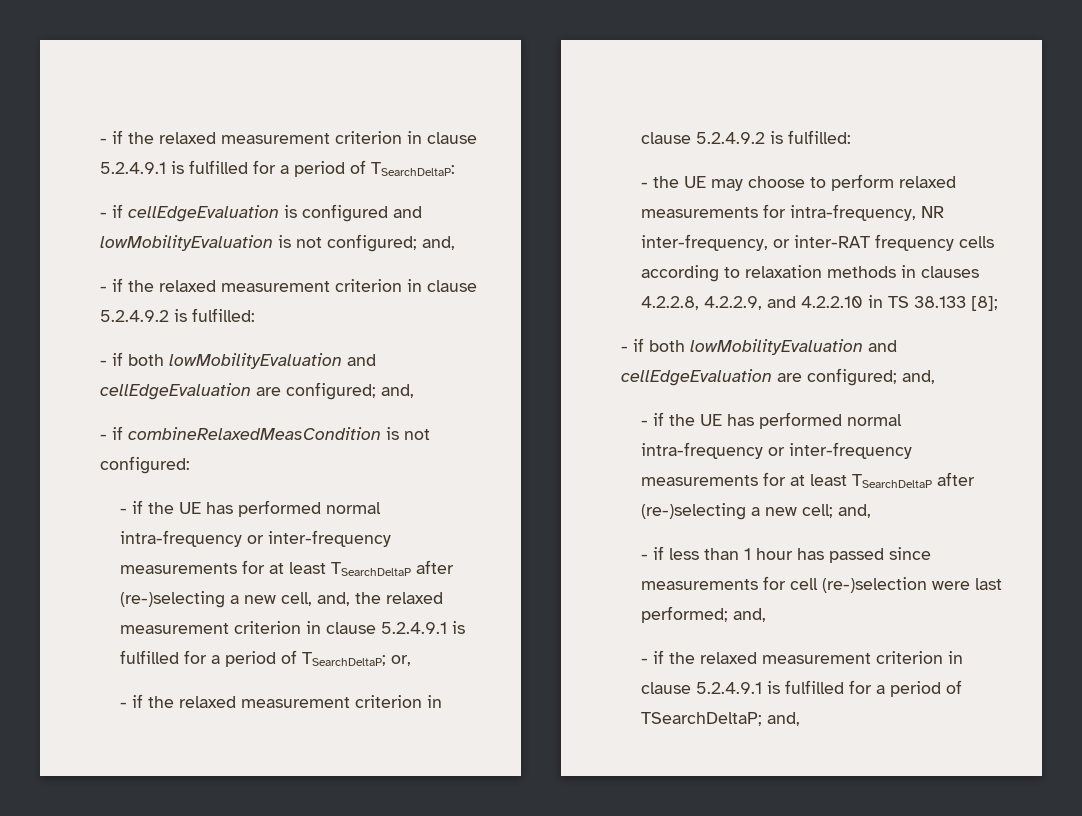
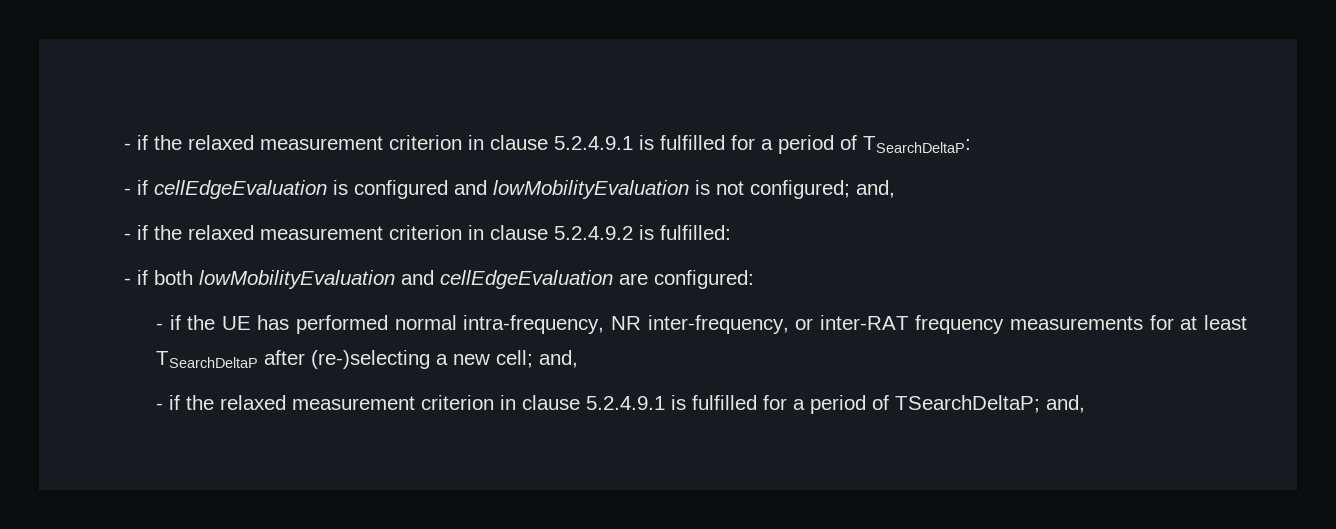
  - if cellEdgeEvaluation is configured and lowMobilityEvaluation is not configured; and,
  - if the relaxed measurement criterion in clause 5.2.4.9.2 is fulfilled:
- - if both lowMobilityEvaluation and cellEdgeEvaluation are configured; and,
- - if combineRelaxedMeasCondition is not configured:
+ - if both lowMobilityEvaluation and cellEdgeEvaluation are configured:
- - if the UE has performed normal intra-frequency or inter-frequency measurements for at least TSearchDeltaP after (re-)selecting a new cell, and, the relaxed measurement criterion in clause 5.2.4.9.1 is fulfilled for a period of TSearchDeltaP; or,
- - if the relaxed measurement criterion in clause 5.2.4.9.2 is fulfilled:
- - the UE may choose to perform relaxed measurements for intra-frequency, NR inter-frequency, or inter-RAT frequency cells according to relaxation methods in clauses 4.2.2.8, 4.2.2.9, and 4.2.2.10 in TS 38.133 [8];
- - if both lowMobilityEvaluation and cellEdgeEvaluation are configured; and,
- - if the UE has performed normal intra-frequency or inter-frequency measurements for at least TSearchDeltaP after (re-)selecting a new cell; and,
+ - if the UE has performed normal intra-frequency, NR inter-frequency, or inter-RAT frequency measurements for at least TSearchDeltaP after (re-)selecting a new cell; and,
- - if less than 1 hour has passed since measurements for cell (re-)selection were last performed; and,

